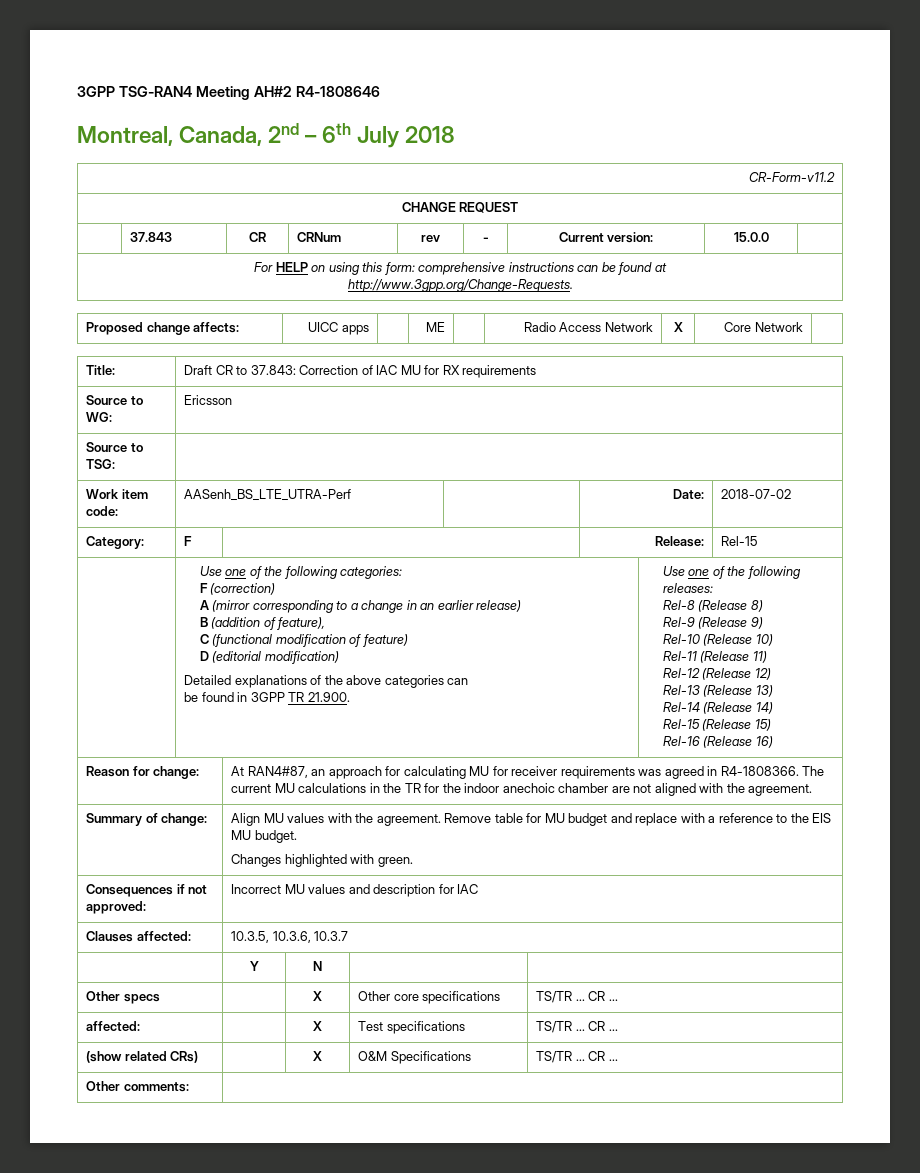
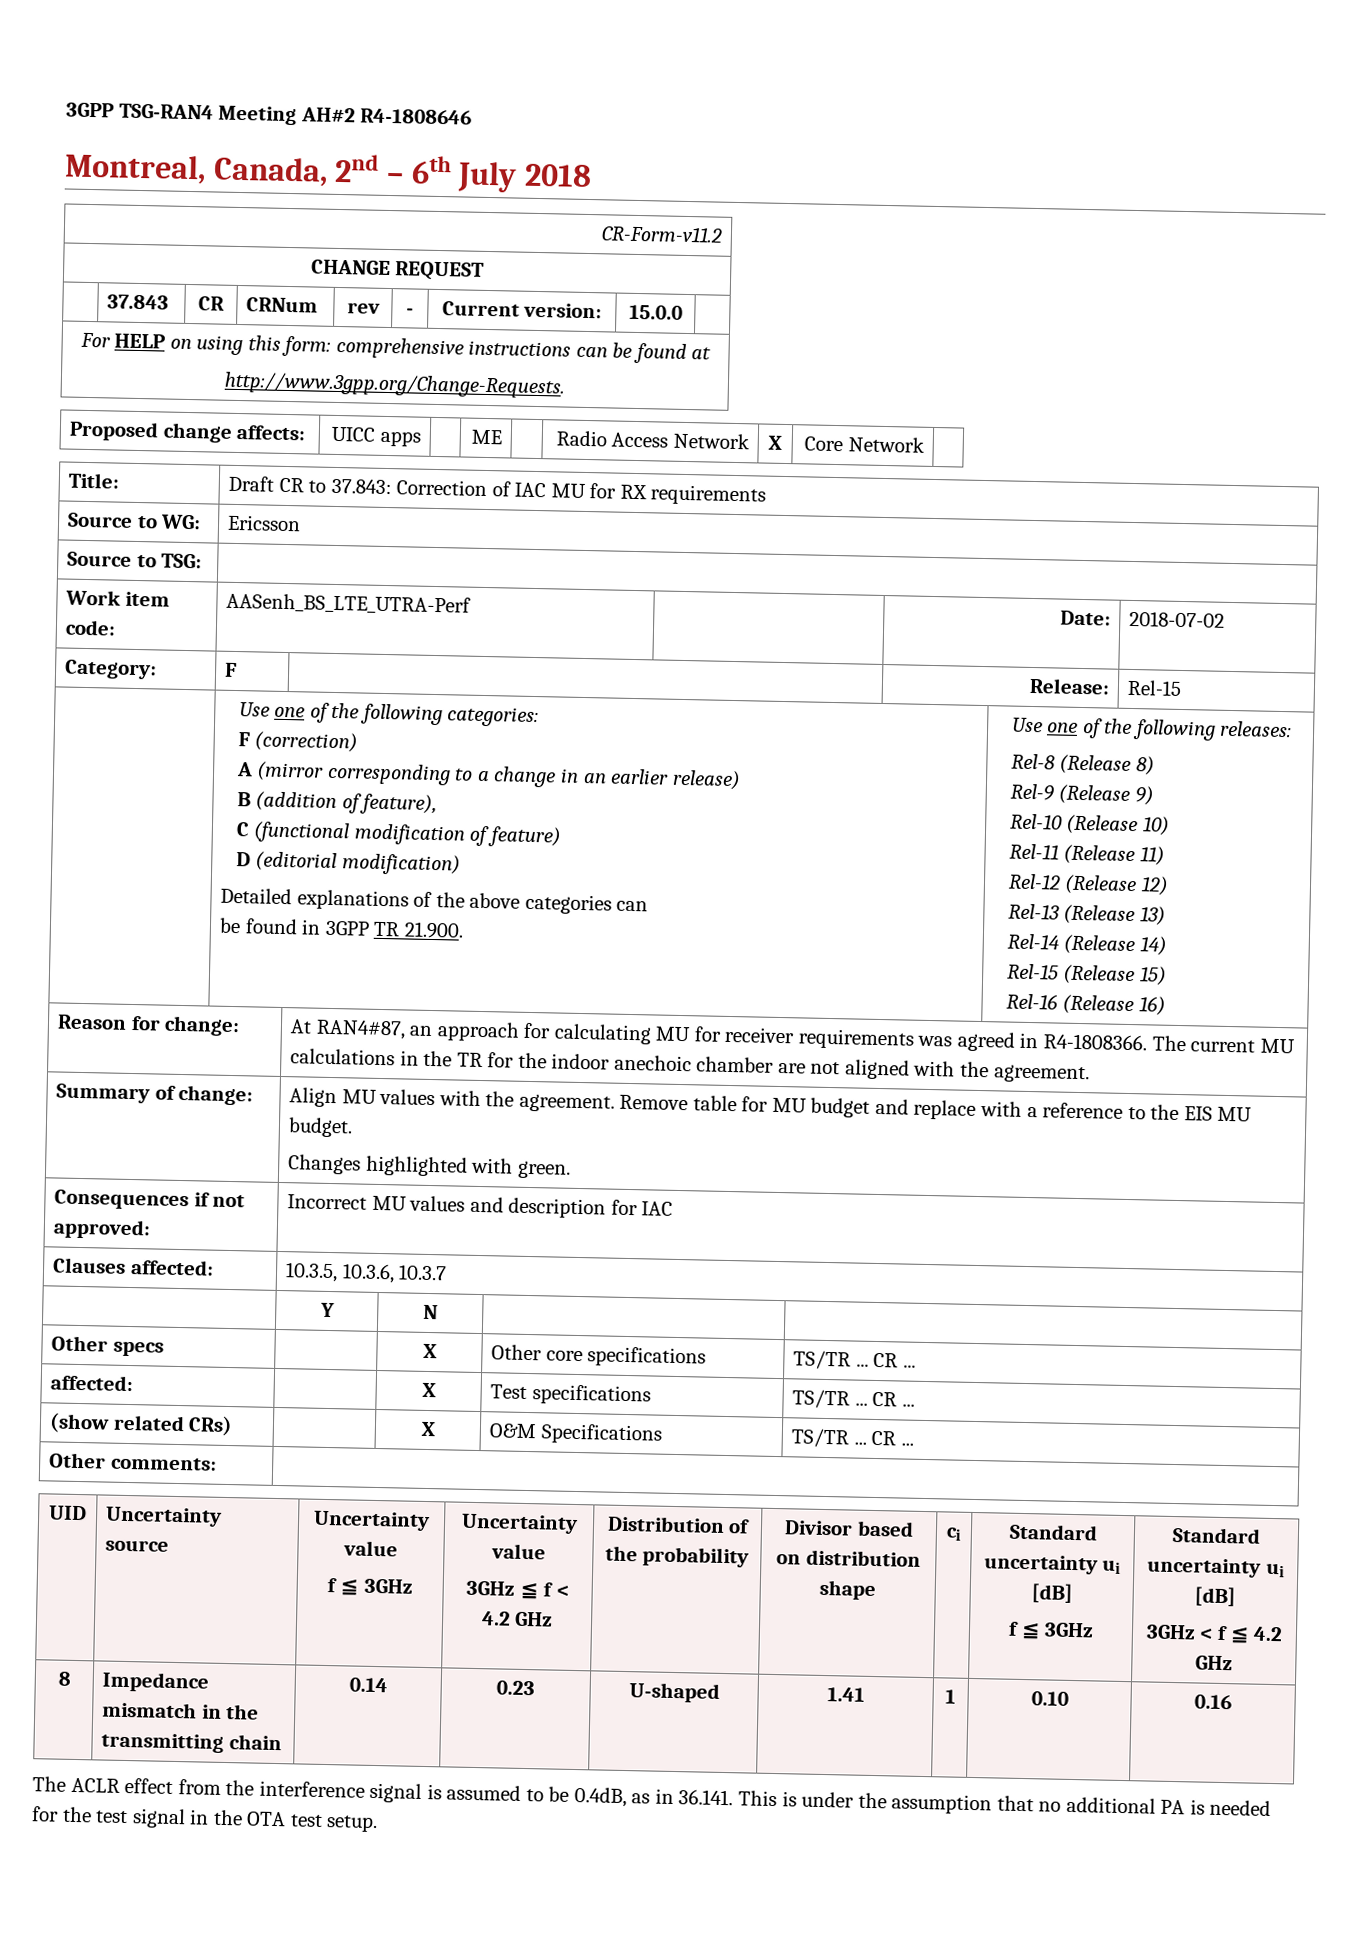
+ UID | Uncertainty source | Uncertainty value
+ f ≦ 3GHz | Uncertainty value
+ 3GHz ≦ f < 4.2 GHz | Distribution of the probability | Divisor based on distribution shape | ci | Standard uncertainty ui [dB]
+ f ≦ 3GHz | Standard uncertainty ui [dB]
+ 3GHz < f ≦ 4.2 GHz
+ 8 | Impedance mismatch in the transmitting chain | 0.14 | 0.23 | U-shaped | 1.41 | 1 | 0.10 | 0.16
+ The ACLR effect from the interference signal is assumed to be 0.4dB, as in 36.141. This is under the assumption that no additional PA is needed for the test signal in the OTA test setup.

